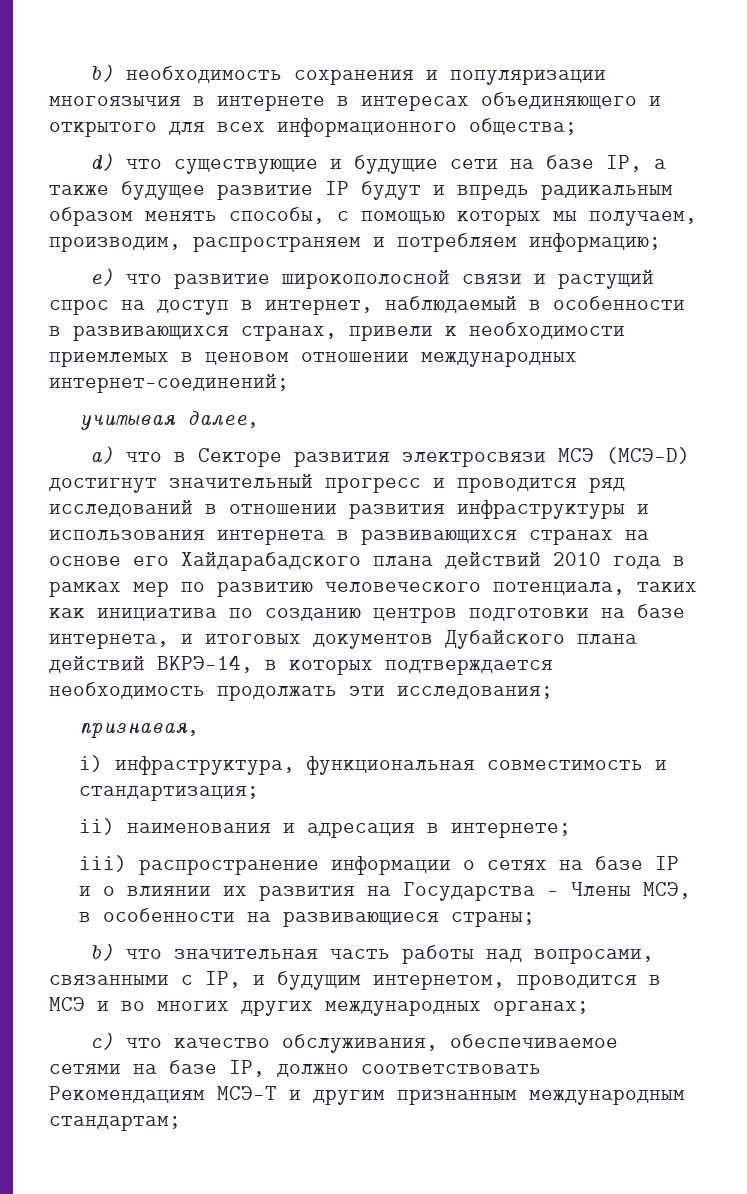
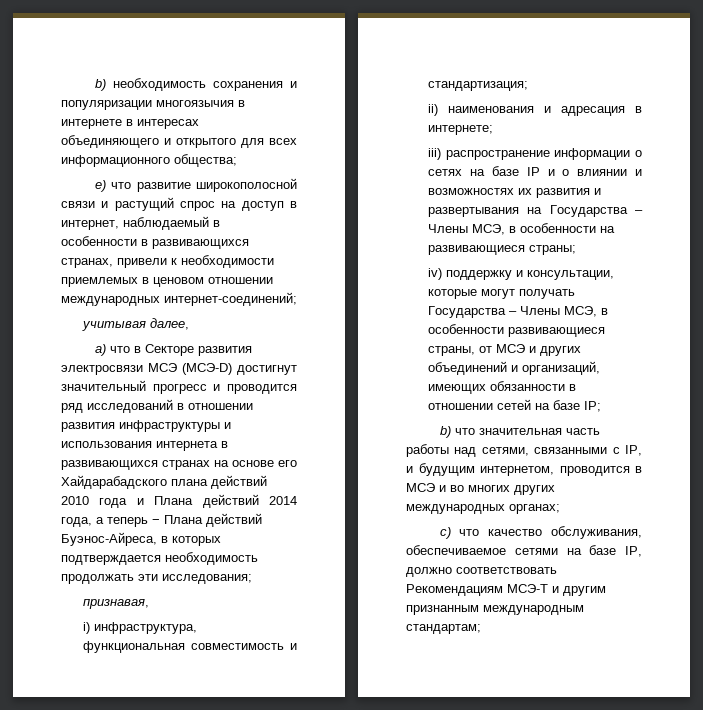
- d) что существующие и будущие сети на базе IP, а также будущее развитие IP будут и впредь радикальным образом менять способы, с помощью которых мы получаем, производим, распространяем и потребляем информацию;
- a) что в Секторе развития электросвязи МСЭ (МСЭ-D) достигнут значительный прогресс и проводится ряд исследований в отношении развития инфраструктуры и использования интернета в развивающихся странах на основе его Хайдарабадского плана действий 2010 года в рамках мер по развитию человеческого потенциала, таких как инициатива по созданию центров подготовки на базе интернета, и итоговых документов Дубайского плана действий ВКРЭ-14, в которых подтверждается необходимость продолжать эти исследования;
+ a) что в Секторе развития электросвязи МСЭ (МСЭ-D) достигнут значительный прогресс и проводится ряд исследований в отношении развития инфраструктуры и использования интернета в развивающихся странах на основе его Хайдарабадского плана действий 2010 года и Плана действий 2014 года, а теперь − Плана действий Буэнос-Айреса, в которых подтверждается необходимость продолжать эти исследования;
- iii) распространение информации о сетях на базе IP и о влиянии их развития на Государства – Члены МСЭ, в особенности на развивающиеся страны;
+ iii) распространение информации о сетях на базе IP и о влиянии и возможностях их развития и развертывания на Государства – Члены МСЭ, в особенности на развивающиеся страны;
+ iv) поддержку и консультации, которые могут получать Государства – Члены МСЭ, в особенности развивающиеся страны, от МСЭ и других объединений и организаций, имеющих обязанности в отношении сетей на базе IP;
- b) что значительная часть работы над вопросами, связанными с IP, и будущим интернетом, проводится в МСЭ и во многих других международных органах;
+ b) что значительная часть работы над сетями, связанными с IP, и будущим интернетом, проводится в МСЭ и во многих других международных органах;

